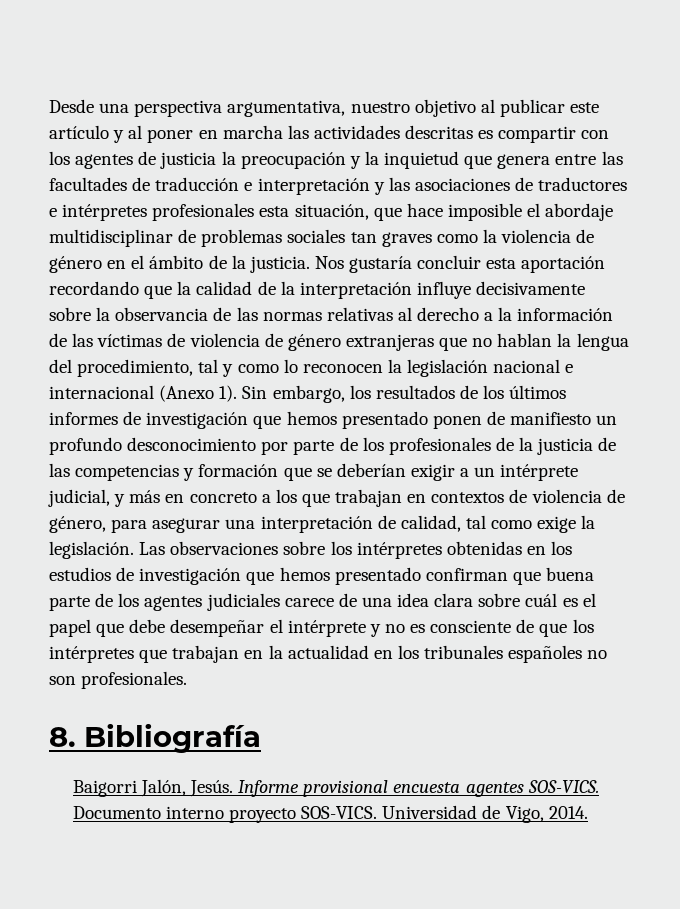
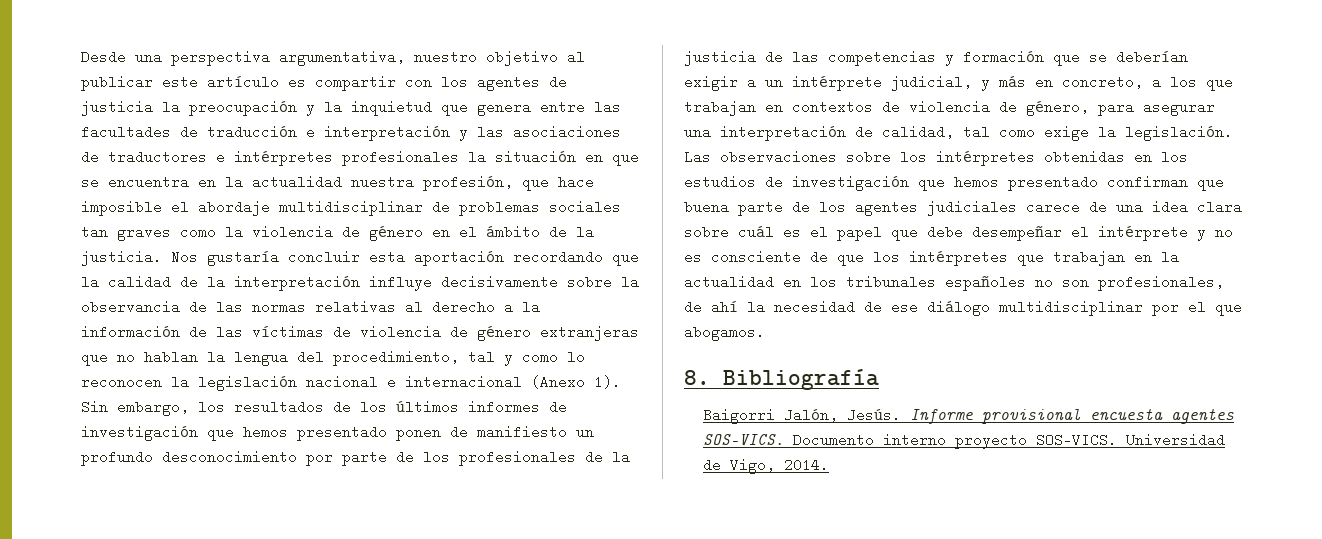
- Desde una perspectiva argumentativa, nuestro objetivo al publicar este artículo y al poner en marcha las actividades descritas es compartir con los agentes de justicia la preocupación y la inquietud que genera entre las facultades de traducción e interpretación y las asociaciones de traductores e intérpretes profesionales esta situación, que hace imposible el abordaje multidisciplinar de problemas sociales tan graves como la violencia de género en el ámbito de la justicia.
+ Desde una perspectiva argumentativa, nuestro objetivo al publicar este artículo es compartir con los agentes de justicia la preocupación y la inquietud que genera entre las facultades de traducción e interpretación y las asociaciones de traductores e intérpretes profesionales la situación en que se encuentra en la actualidad nuestra profesión, que hace imposible el abordaje multidisciplinar de problemas sociales tan graves como la violencia de género en el ámbito de la justicia.
- Sin embargo, los resultados de los últimos informes de investigación que hemos presentado ponen de manifiesto un profundo desconocimiento por parte de los profesionales de la justicia de las competencias y formación que se deberían exigir a un intérprete judicial, y más en concreto a los que trabajan en contextos de violencia de género, para asegurar una interpretación de calidad, tal como exige la legislación.
+ Sin embargo, los resultados de los últimos informes de investigación que hemos presentado ponen de manifiesto un profundo desconocimiento por parte de los profesionales de la justicia de las competencias y formación que se deberían exigir a un intérprete judicial, y más en concreto, a los que trabajan en contextos de violencia de género, para asegurar una interpretación de calidad, tal como exige la legislación.
- Las observaciones sobre los intérpretes obtenidas en los estudios de investigación que hemos presentado confirman que buena parte de los agentes judiciales carece de una idea clara sobre cuál es el papel que debe desempeñar el intérprete y no es consciente de que los intérpretes que trabajan en la actualidad en los tribunales españoles no son profesionales.
+ Las observaciones sobre los intérpretes obtenidas en los estudios de investigación que hemos presentado confirman que buena parte de los agentes judiciales carece de una idea clara sobre cuál es el papel que debe desempeñar el intérprete y no es consciente de que los intérpretes que trabajan en la actualidad en los tribunales españoles no son profesionales, de ahí la necesidad de ese diálogo multidisciplinar por el que abogamos.

